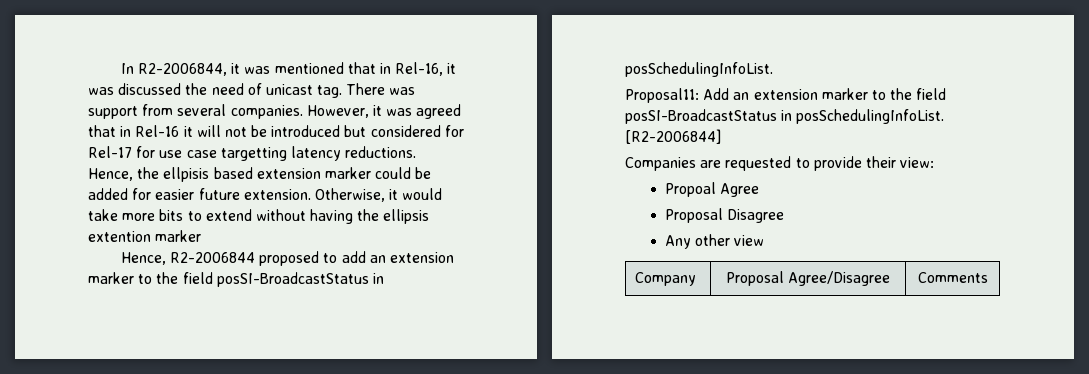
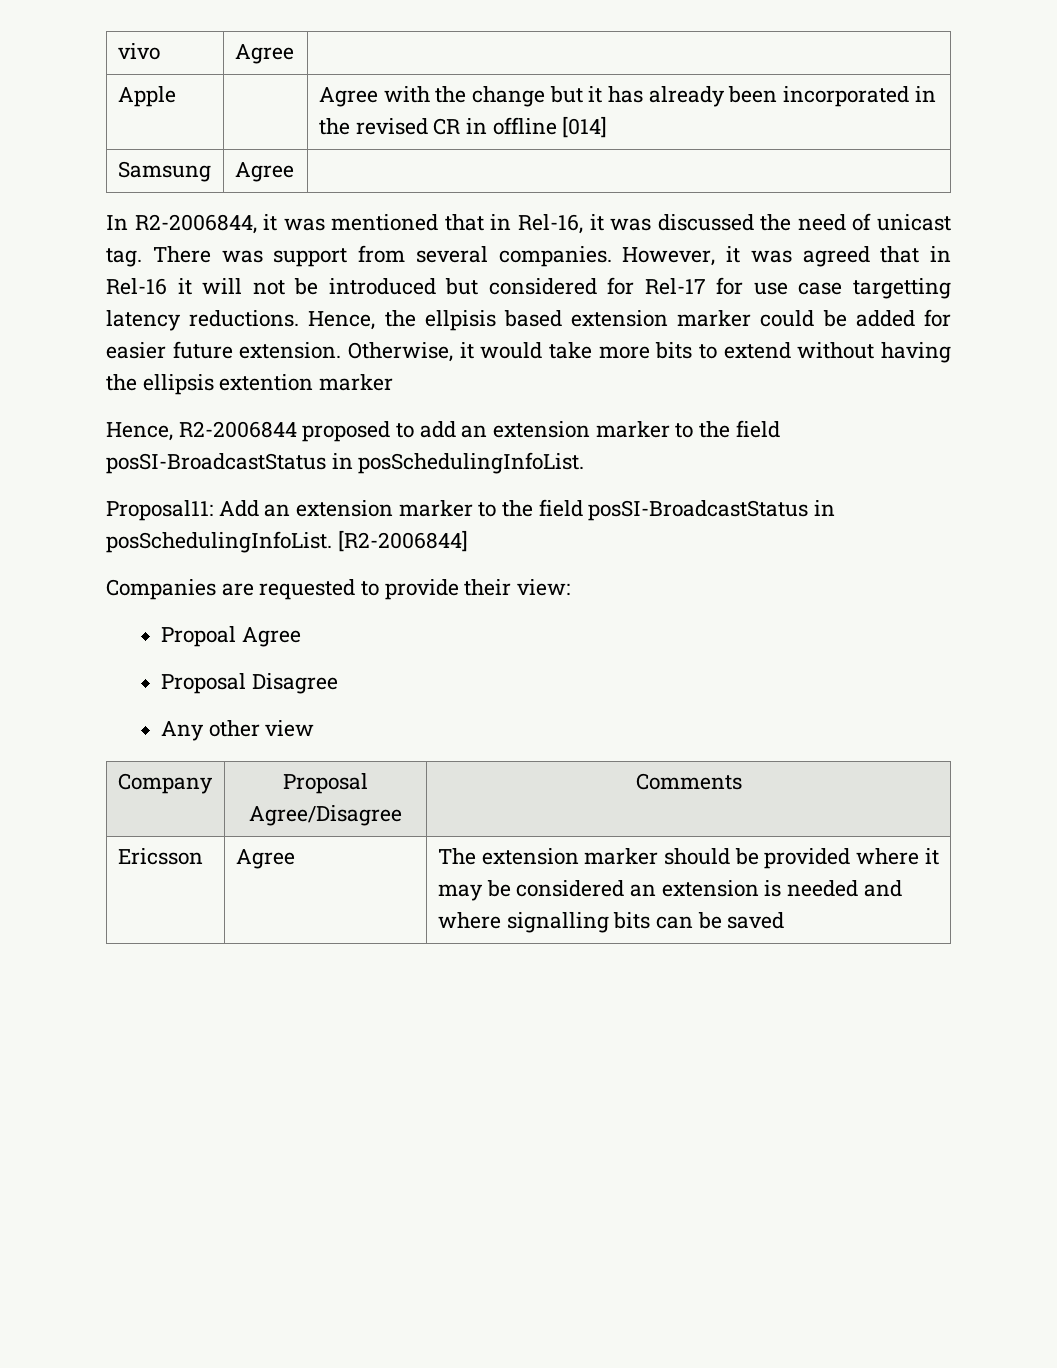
+ vivo | Agree |
+ Apple | | Agree with the change but it has already been incorporated in the revised CR in offline [014]
+ Samsung | Agree |
+ Ericsson | Agree | The extension marker should be provided where it may be considered an extension is needed and where signalling bits can be saved

